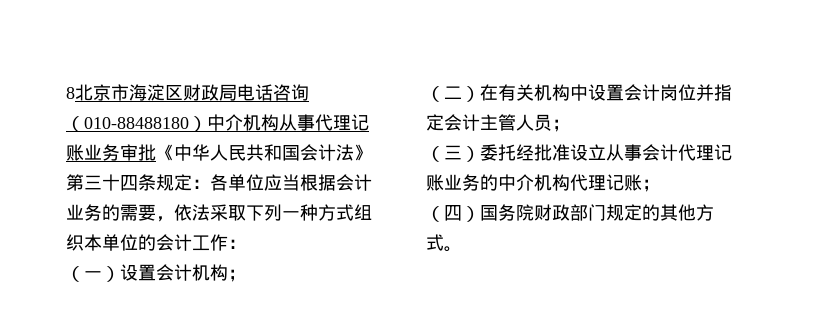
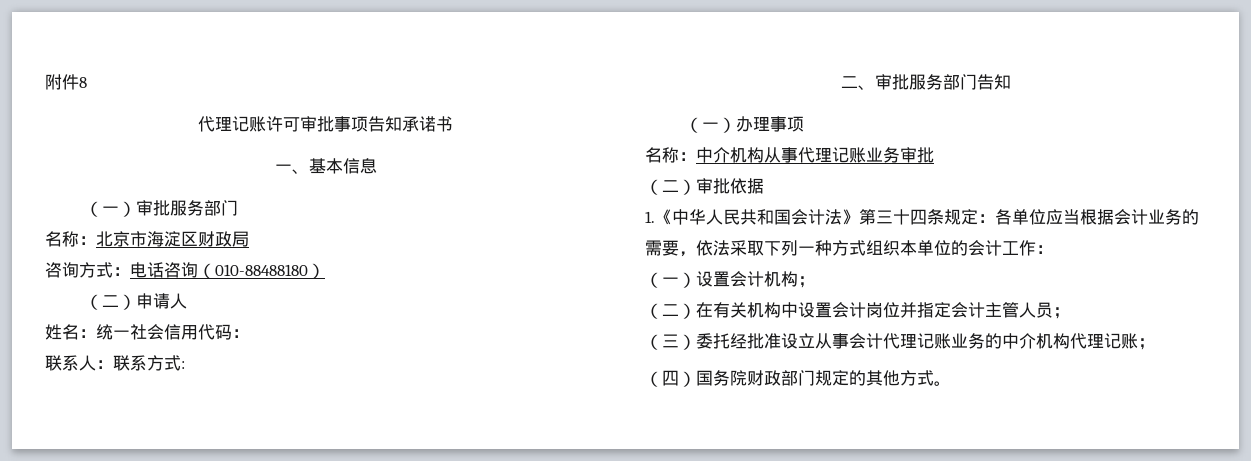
- 8北京市海淀区财政局电话咨询（010-88488180）中介机构从事代理记账业务审批《中华人民共和国会计法》第三十四条规定：各单位应当根据会计业务的需要，依法采取下列一种方式组织本单位的会计工作：
+ 附件8
+ 代理记账许可审批事项告知承诺书
+ 一、基本信息
+ （一）审批服务部门
+ 名称：北京市海淀区财政局
+ 咨询方式：电话咨询（010-88488180）
+ （二）申请人
+ 姓名：统一社会信用代码：
+ 联系人：联系方式:
+ 二、审批服务部门告知
+ （一）办理事项
+ 名称：中介机构从事代理记账业务审批
+ （二）审批依据
+ 1.《中华人民共和国会计法》第三十四条规定：各单位应当根据会计业务的需要，依法采取下列一种方式组织本单位的会计工作：

